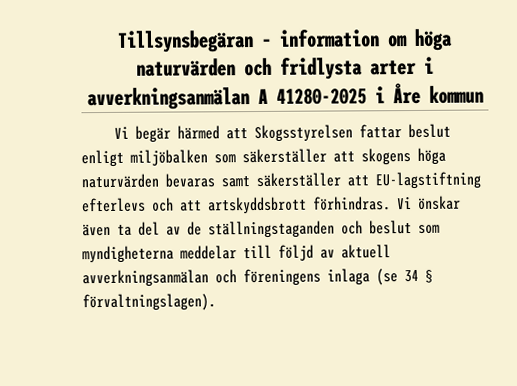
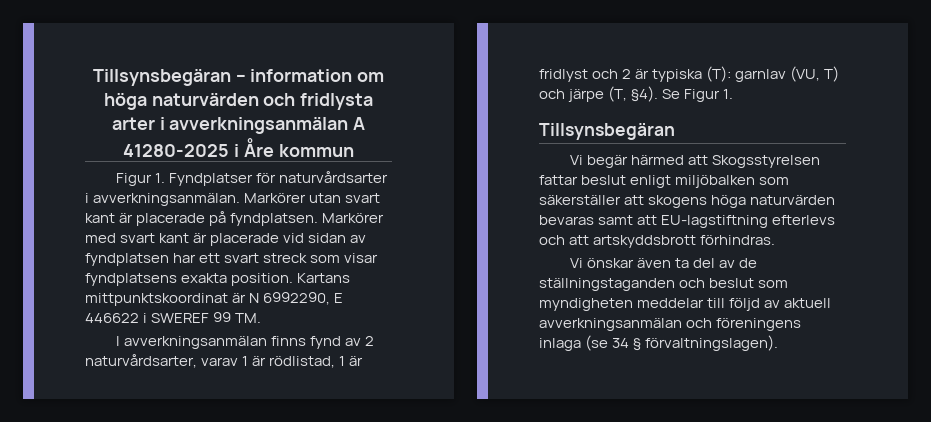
+ Figur 1. Fyndplatser för naturvårdsarter i avverkningsanmälan. Markörer utan svart kant är placerade på fyndplatsen. Markörer med svart kant är placerade vid sidan av fyndplatsen har ett svart streck som visar fyndplatsens exakta position. Kartans mittpunktskoordinat är N 6992290, E 446622 i SWEREF 99 TM.
+ I avverkningsanmälan finns fynd av 2 naturvårdsarter, varav 1 är rödlistad, 1 är fridlyst och 2 är typiska (T): garnlav (VU, T) och järpe (T, §4). Se Figur 1.
+ Tillsynsbegäran
- Vi begär härmed att Skogsstyrelsen fattar beslut enligt miljöbalken som säkerställer att skogens höga naturvärden bevaras samt säkerställer att EU-lagstiftning efterlevs och att artskyddsbrott förhindras. Vi önskar även ta del av de ställningstaganden och beslut som myndigheterna meddelar till följd av aktuell avverkningsanmälan och föreningens inlaga (se 34 § förvaltningslagen).
+ Vi begär härmed att Skogsstyrelsen fattar beslut enligt miljöbalken som säkerställer att skogens höga naturvärden bevaras samt att EU-lagstiftning efterlevs och att artskyddsbrott förhindras.
+ Vi önskar även ta del av de ställningstaganden och beslut som myndigheten meddelar till följd av aktuell avverkningsanmälan och föreningens inlaga (se 34 § förvaltningslagen).

